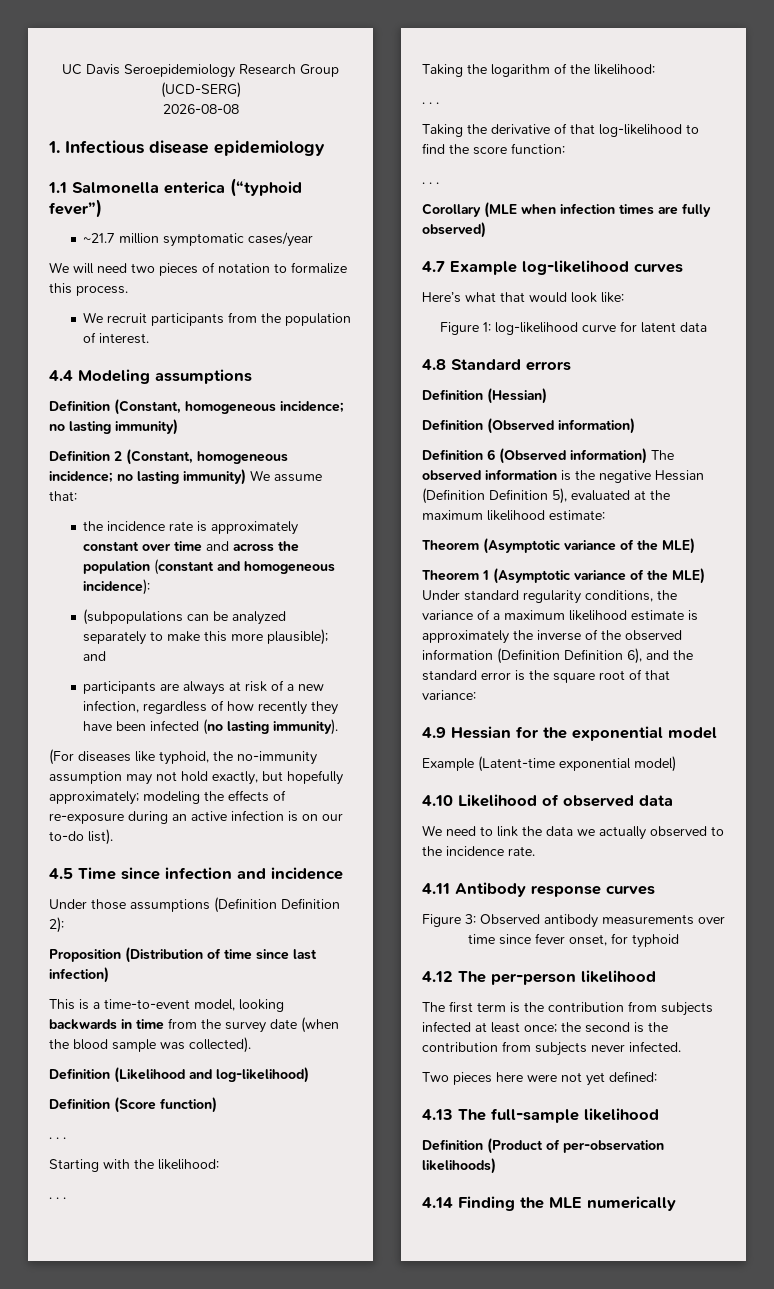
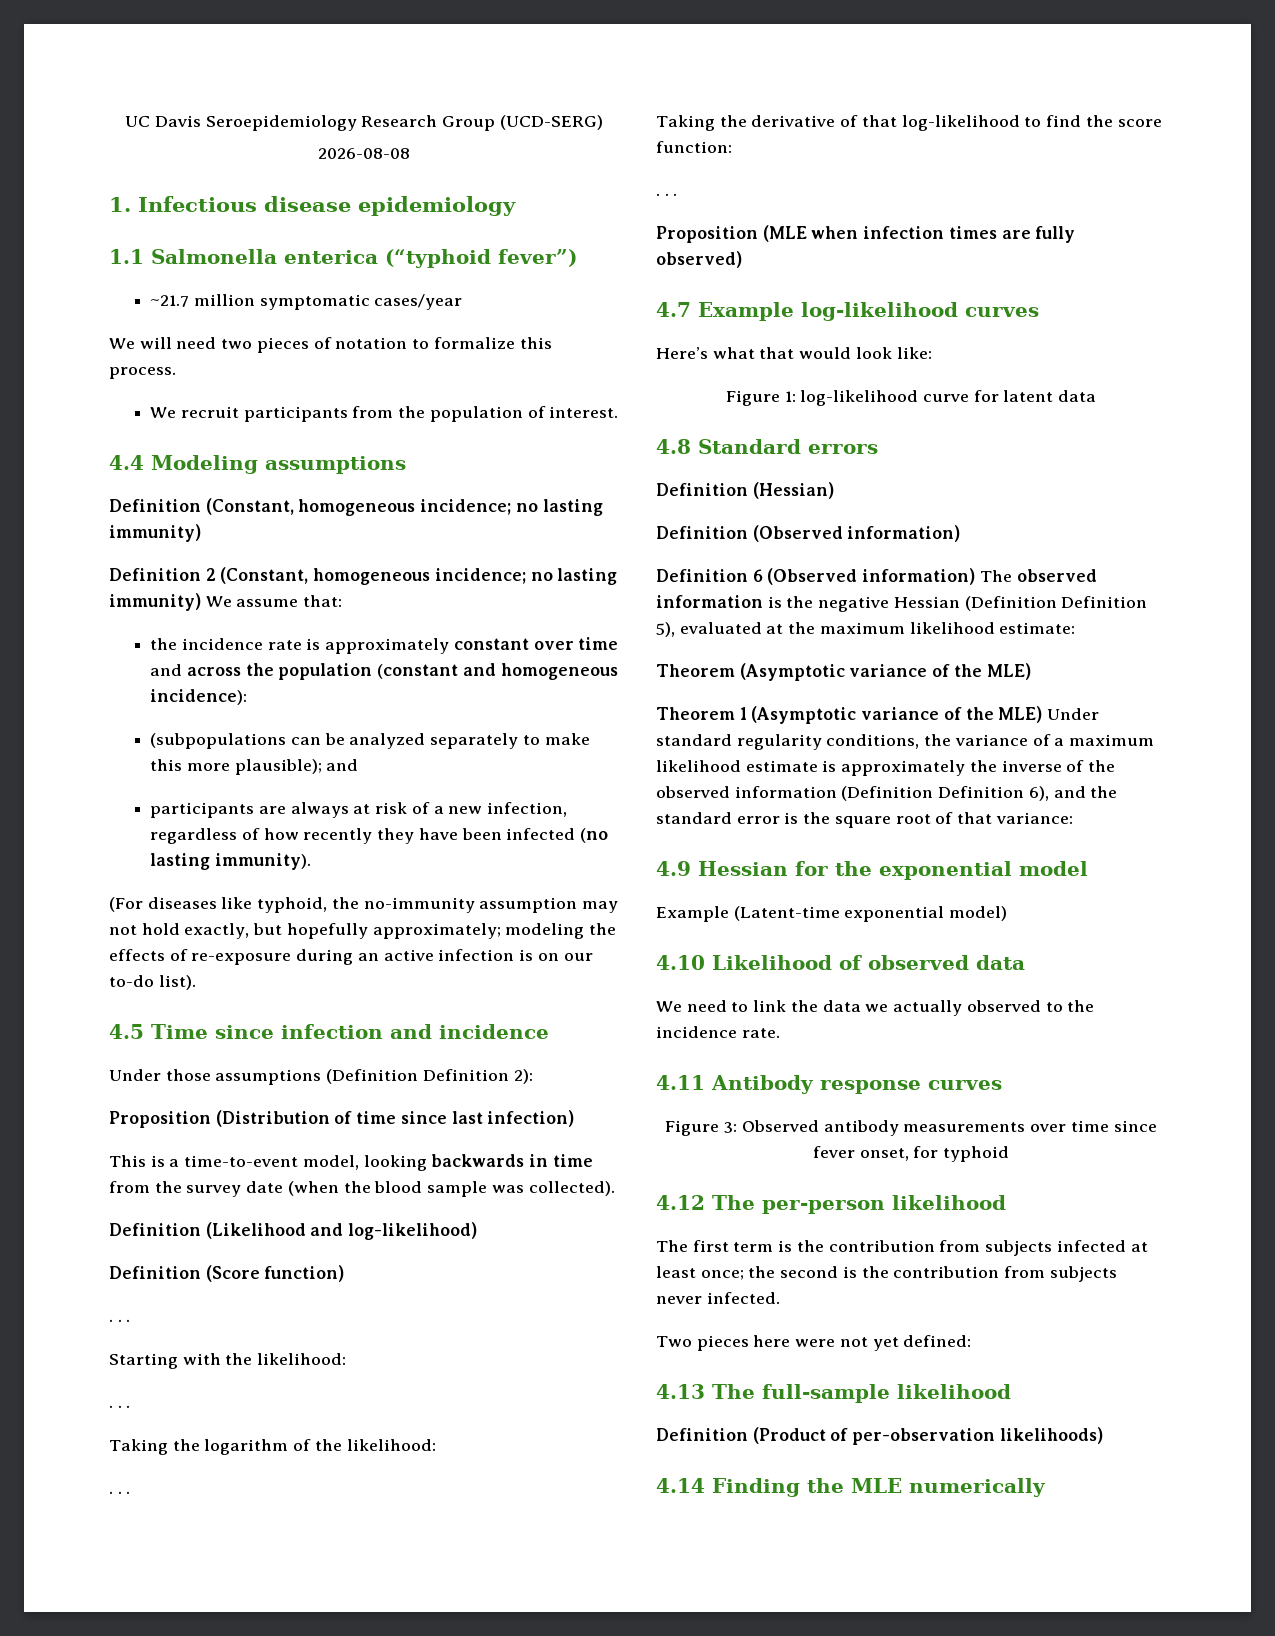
- Corollary (MLE when infection times are fully observed)
+ Proposition (MLE when infection times are fully observed)

